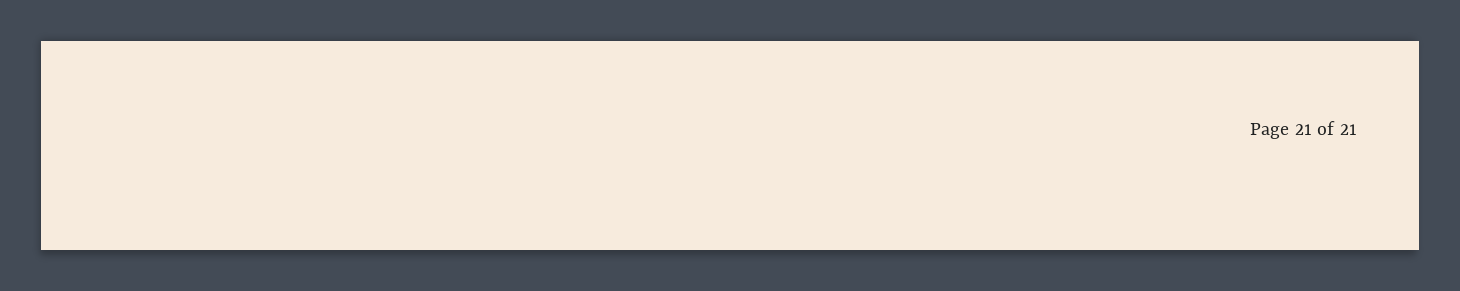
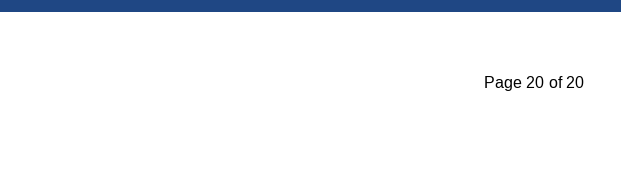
- Page 21 of 21
+ Page 20 of 20

